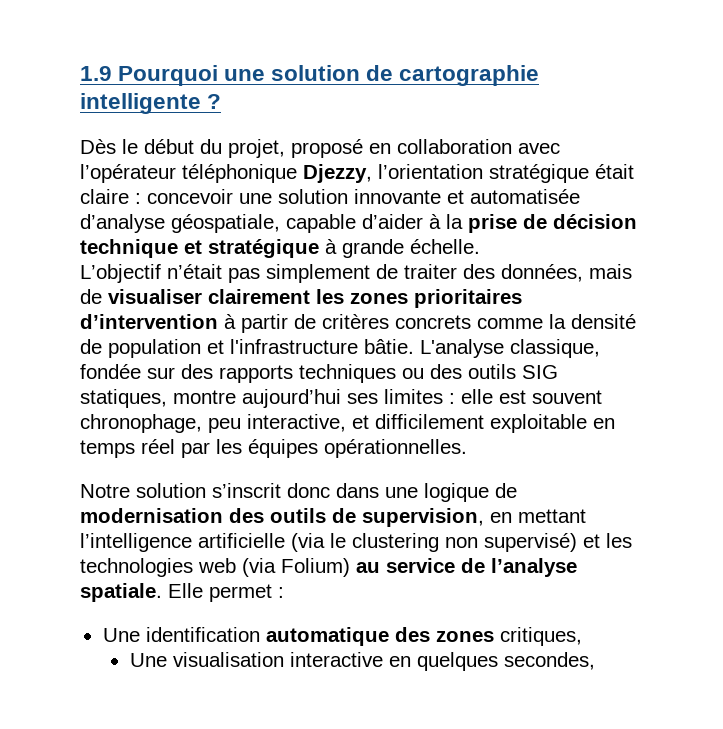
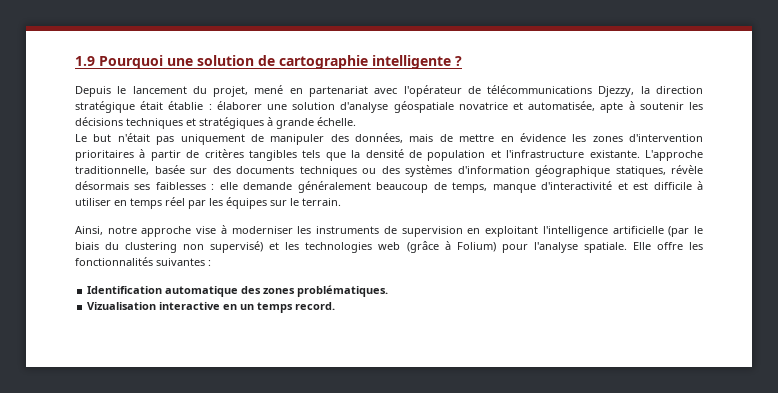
- Dès le début du projet, proposé en collaboration avec l’opérateur téléphonique Djezzy, l’orientation stratégique était claire : concevoir une solution innovante et automatisée d’analyse géospatiale, capable d’aider à la prise de décision technique et stratégique à grande échelle.
- L’objectif n’était pas simplement de traiter des données, mais de visualiser clairement les zones prioritaires d’intervention à partir de critères concrets comme la densité de population et l'infrastructure bâtie. L'analyse classique, fondée sur des rapports techniques ou des outils SIG statiques, montre aujourd’hui ses limites : elle est souvent chronophage, peu interactive, et difficilement exploitable en temps réel par les équipes opérationnelles.
- Notre solution s’inscrit donc dans une logique de modernisation des outils de supervision, en mettant l’intelligence artificielle (via le clustering non supervisé) et les technologies web (via Folium) au service de l’analyse spatiale. Elle permet :
+ Depuis le lancement du projet, mené en partenariat avec l'opérateur de télécommunications Djezzy, la direction stratégique était établie : élaborer une solution d'analyse géospatiale novatrice et automatisée, apte à soutenir les décisions techniques et stratégiques à grande échelle.
+ Le but n'était pas uniquement de manipuler des données, mais de mettre en évidence les zones d'intervention prioritaires à partir de critères tangibles tels que la densité de population et l'infrastructure existante. L'approche traditionnelle, basée sur des documents techniques ou des systèmes d'information géographique statiques, révèle désormais ses faiblesses : elle demande généralement beaucoup de temps, manque d'interactivité et est difficile à utiliser en temps réel par les équipes sur le terrain.
+ Ainsi, notre approche vise à moderniser les instruments de supervision en exploitant l'intelligence artificielle (par le biais du clustering non supervisé) et les technologies web (grâce à Folium) pour l'analyse spatiale. Elle offre les fonctionnalités suivantes :
- Une identification automatique des zones critiques,
- Une visualisation interactive en quelques secondes,
+ Identification automatique des zones problématiques.
+ Vizualisation interactive en un temps record.

